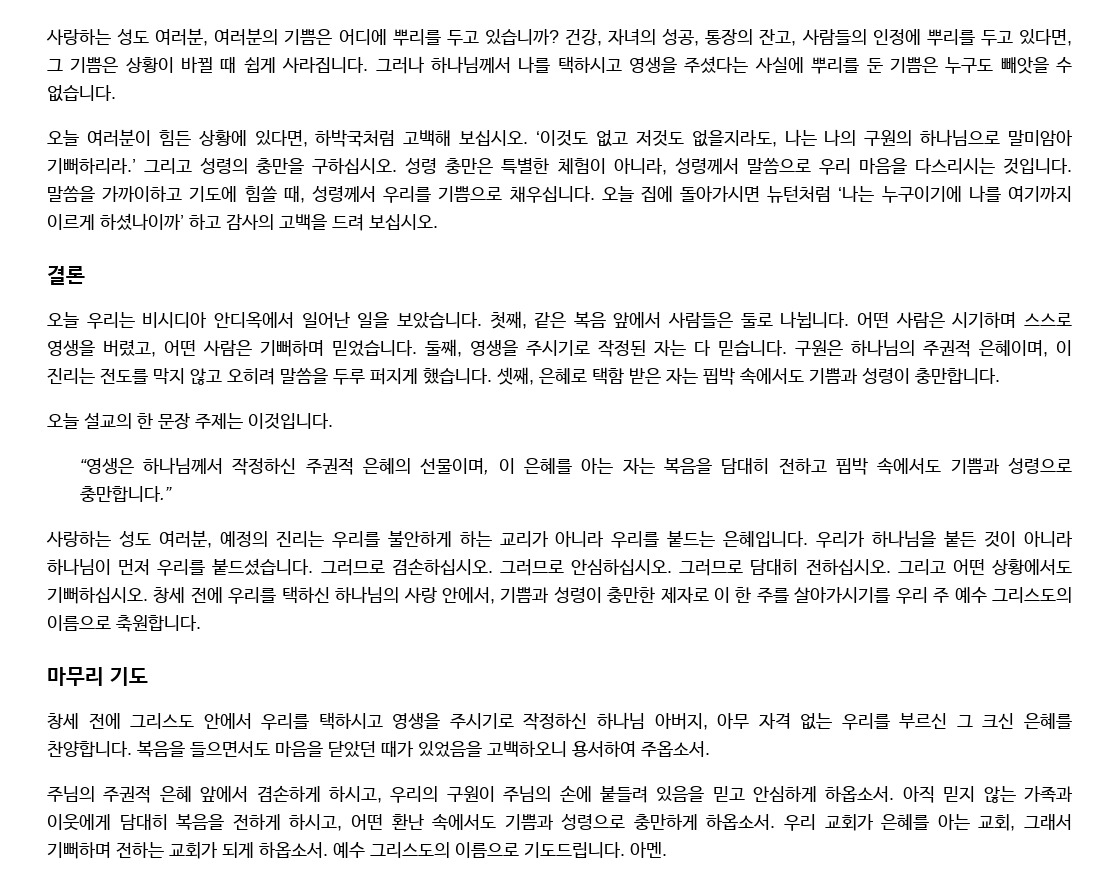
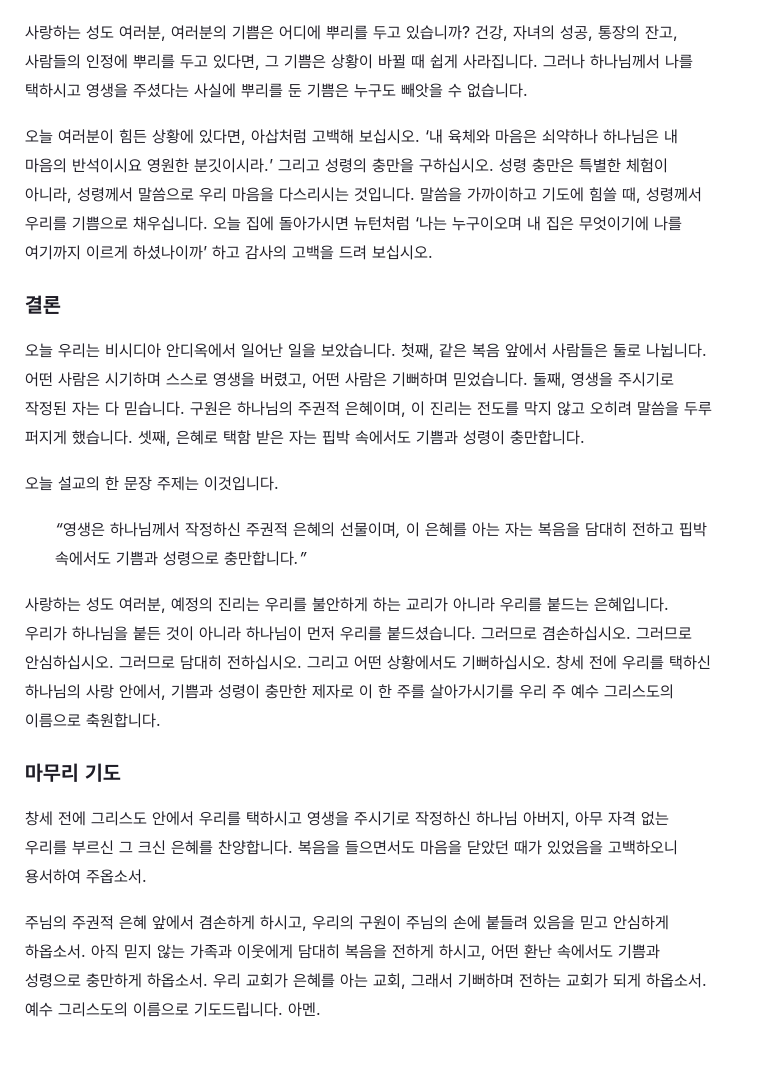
- 오늘 여러분이 힘든 상황에 있다면, 하박국처럼 고백해 보십시오.
+ 오늘 여러분이 힘든 상황에 있다면, 아삽처럼 고백해 보십시오.
- ‘이것도 없고 저것도 없을지라도, 나는 나의 구원의 하나님으로 말미암아 기뻐하리라.’
+ ‘내 육체와 마음은 쇠약하나 하나님은 내 마음의 반석이시요 영원한 분깃이시라.’
- 오늘 집에 돌아가시면 뉴턴처럼 ‘나는 누구이기에 나를 여기까지 이르게 하셨나이까’ 하고 감사의 고백을 드려 보십시오.
+ 오늘 집에 돌아가시면 뉴턴처럼 ‘나는 누구이오며 내 집은 무엇이기에 나를 여기까지 이르게 하셨나이까’ 하고 감사의 고백을 드려 보십시오.

